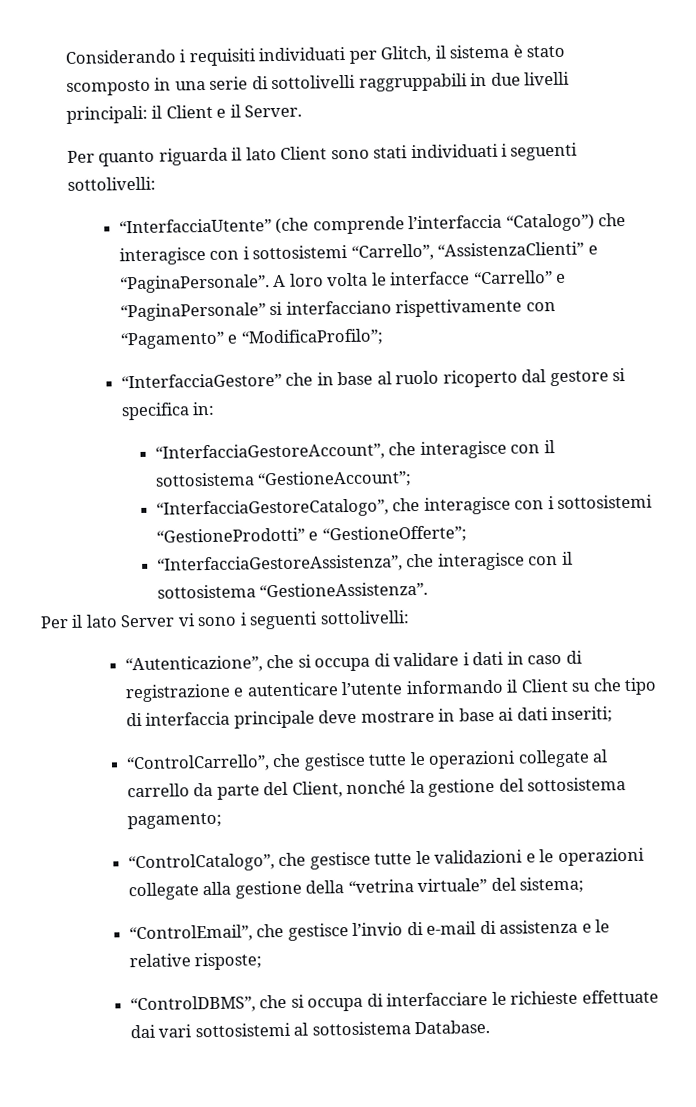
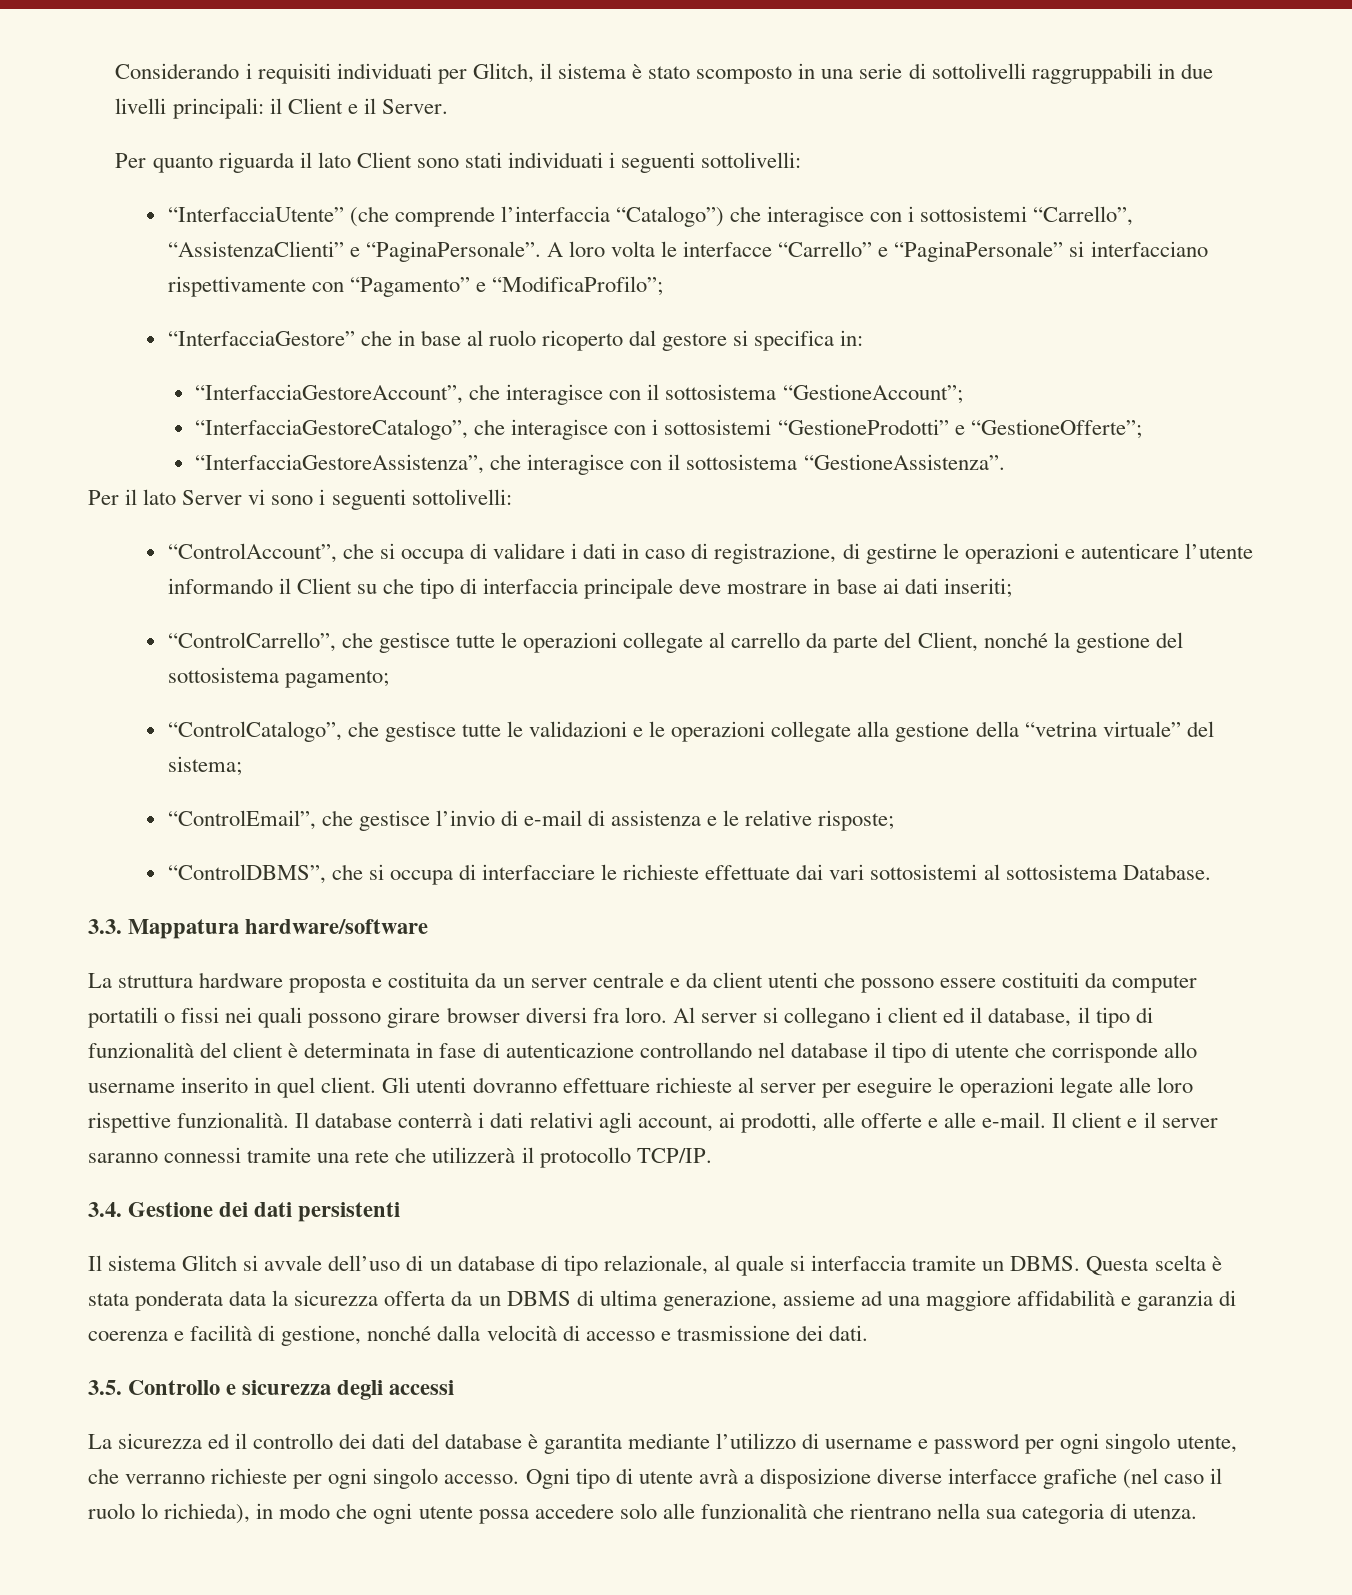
- “Autenticazione”, che si occupa di validare i dati in caso di registrazione e autenticare l’utente informando il Client su che tipo di interfaccia principale deve mostrare in base ai dati inseriti;
+ “ControlAccount”, che si occupa di validare i dati in caso di registrazione, di gestirne le operazioni e autenticare l’utente informando il Client su che tipo di interfaccia principale deve mostrare in base ai dati inseriti;
+ 3.3. Mappatura hardware/software
+ La struttura hardware proposta e costituita da un server centrale e da client utenti che possono essere costituiti da computer portatili o fissi nei quali possono girare browser diversi fra loro. Al server si collegano i client ed il database, il tipo di funzionalità del client è determinata in fase di autenticazione controllando nel database il tipo di utente che corrisponde allo username inserito in quel client. Gli utenti dovranno effettuare richieste al server per eseguire le operazioni legate alle loro rispettive funzionalità. Il database conterrà i dati relativi agli account, ai prodotti, alle offerte e alle e-mail. Il client e il server saranno connessi tramite una rete che utilizzerà il protocollo TCP/IP.
+ 3.4. Gestione dei dati persistenti
+ Il sistema Glitch si avvale dell’uso di un database di tipo relazionale, al quale si interfaccia tramite un DBMS. Questa scelta è stata ponderata data la sicurezza offerta da un DBMS di ultima generazione, assieme ad una maggiore affidabilità e garanzia di coerenza e facilità di gestione, nonché dalla velocità di accesso e trasmissione dei dati.
+ 3.5. Controllo e sicurezza degli accessi
+ La sicurezza ed il controllo dei dati del database è garantita mediante l’utilizzo di username e password per ogni singolo utente, che verranno richieste per ogni singolo accesso. Ogni tipo di utente avrà a disposizione diverse interfacce grafiche (nel caso il ruolo lo richieda), in modo che ogni utente possa accedere solo alle funzionalità che rientrano nella sua categoria di utenza.

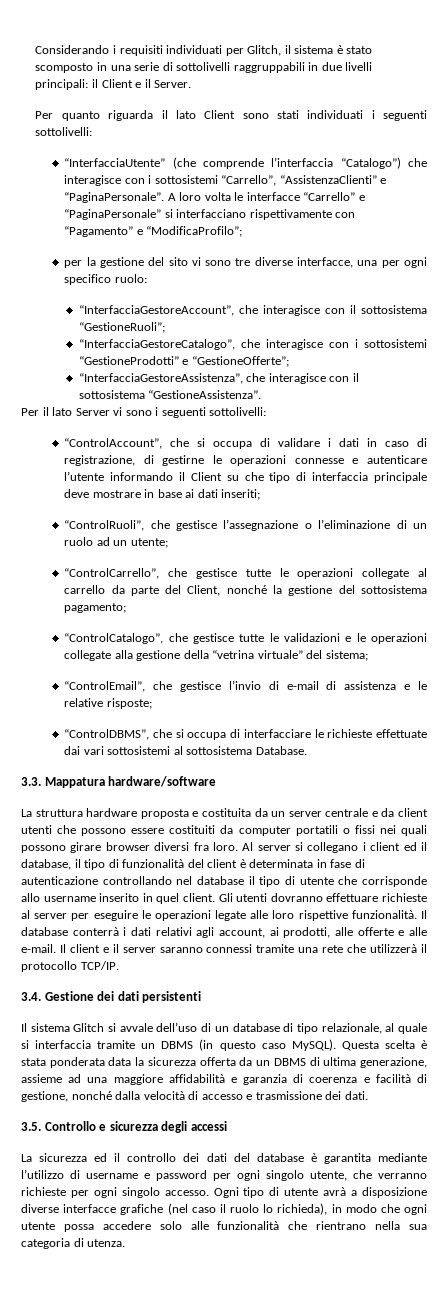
- “InterfacciaGestore” che in base al ruolo ricoperto dal gestore si specifica in:
+ per la gestione del sito vi sono tre diverse interfacce, una per ogni specifico ruolo:
- “InterfacciaGestoreAccount”, che interagisce con il sottosistema “GestioneAccount”;
+ “InterfacciaGestoreAccount”, che interagisce con il sottosistema “GestioneRuoli”;
- “ControlAccount”, che si occupa di validare i dati in caso di registrazione, di gestirne le operazioni e autenticare l’utente informando il Client su che tipo di interfaccia principale deve mostrare in base ai dati inseriti;
+ “ControlAccount”, che si occupa di validare i dati in caso di registrazione, di gestirne le operazioni connesse e autenticare l’utente informando il Client su che tipo di interfaccia principale deve mostrare in base ai dati inseriti;
+ “ControlRuoli”, che gestisce l’assegnazione o l’eliminazione di un ruolo ad un utente;
- Il sistema Glitch si avvale dell’uso di un database di tipo relazionale, al quale si interfaccia tramite un DBMS.
+ Il sistema Glitch si avvale dell’uso di un database di tipo relazionale, al quale si interfaccia tramite un DBMS (in questo caso MySQL).

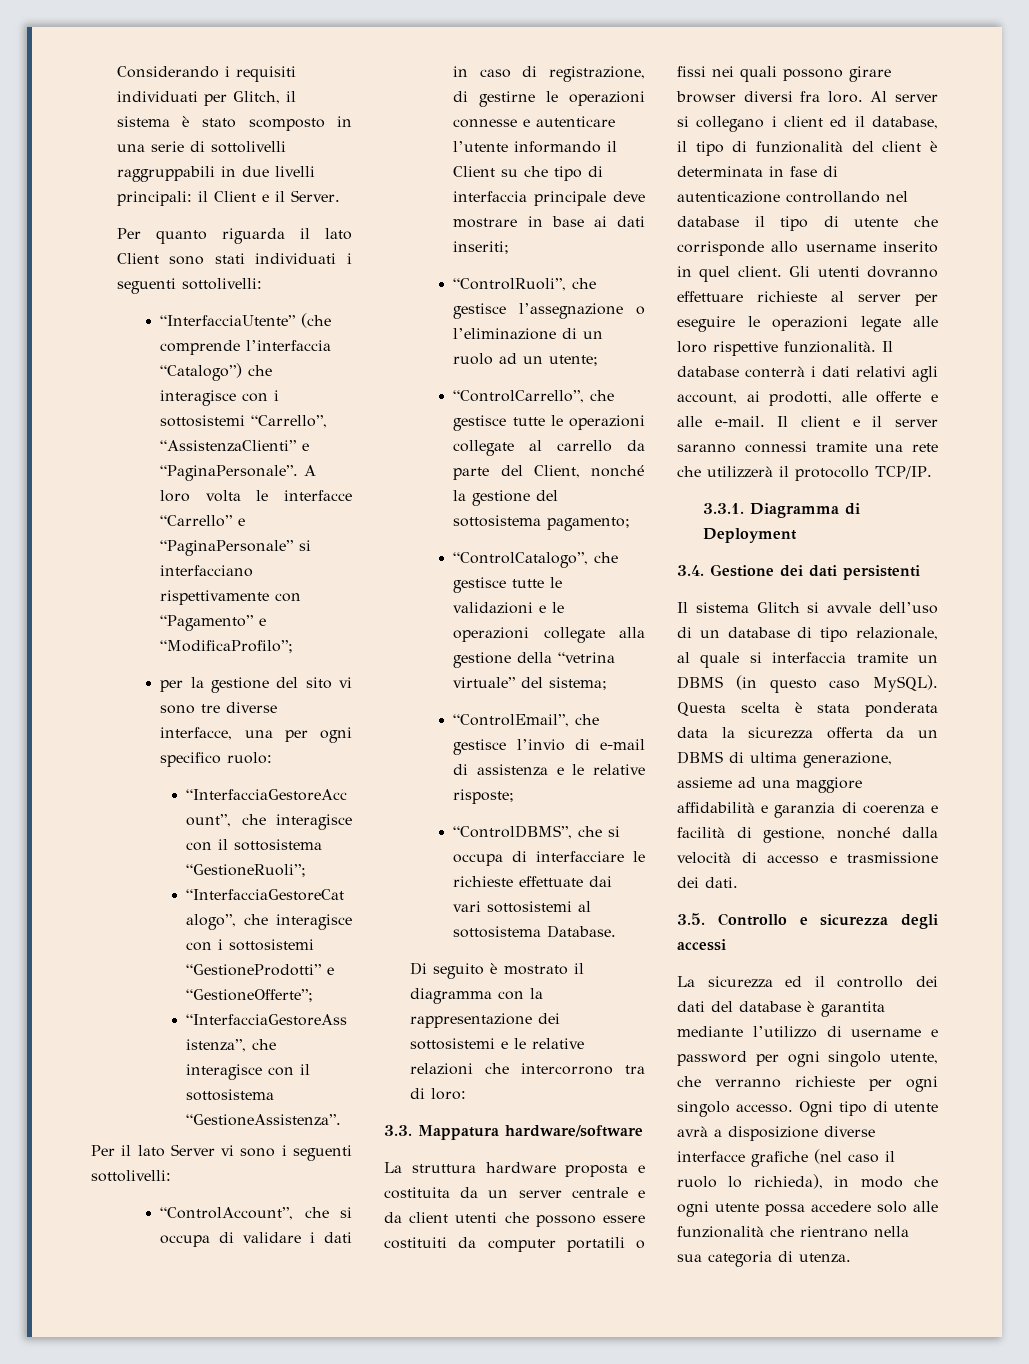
+ Di seguito è mostrato il diagramma con la rappresentazione dei sottosistemi e le relative relazioni che intercorrono tra di loro:
+ 3.3.1. Diagramma di Deployment

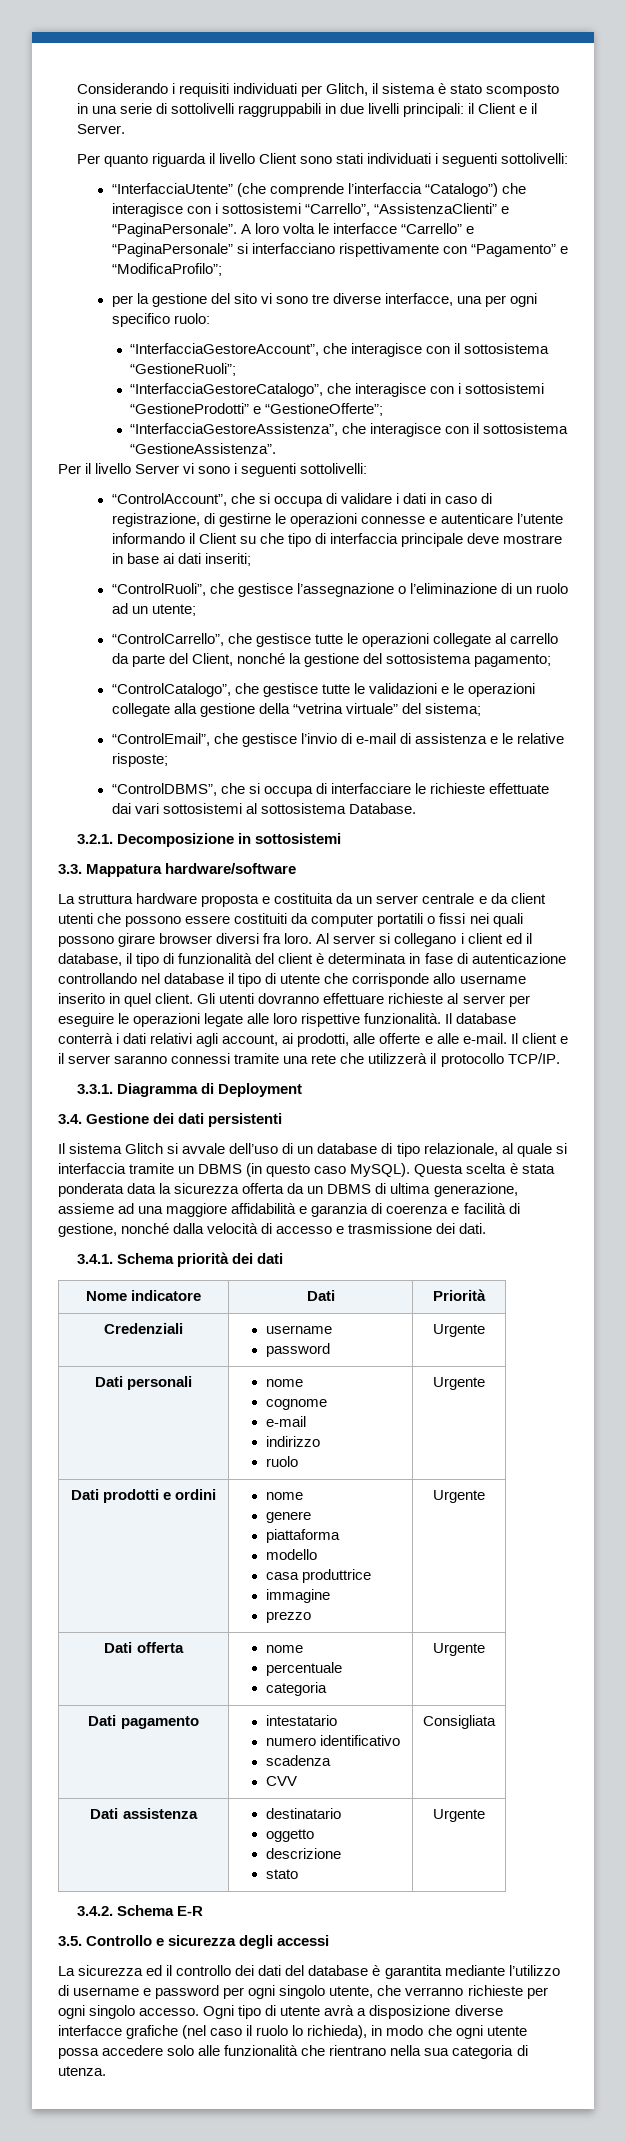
- Per quanto riguarda il lato Client sono stati individuati i seguenti sottolivelli:
+ Per quanto riguarda il livello Client sono stati individuati i seguenti sottolivelli:
- Per il lato Server vi sono i seguenti sottolivelli:
+ Per il livello Server vi sono i seguenti sottolivelli:
- Di seguito è mostrato il diagramma con la rappresentazione dei sottosistemi e le relative relazioni che intercorrono tra di loro:
+ 3.2.1. Decomposizione in sottosistemi
+ 3.4.1. Schema priorità dei dati
+ Nome indicatore | Dati | Priorità
+ Credenziali | username
+ password | Urgente
+ Dati personali | nome
+ cognome
+ e-mail
+ indirizzo
+ ruolo | Urgente
+ Dati prodotti e ordini | nome
+ genere
+ piattaforma
+ modello
+ casa produttrice
+ immagine
+ prezzo | Urgente
+ Dati offerta | nome
+ percentuale
+ categoria | Urgente
+ Dati pagamento | intestatario
+ numero identificativo
+ scadenza
+ CVV | Consigliata
+ Dati assistenza | destinatario
+ oggetto
+ descrizione
+ stato | Urgente
+ 3.4.2. Schema E-R

